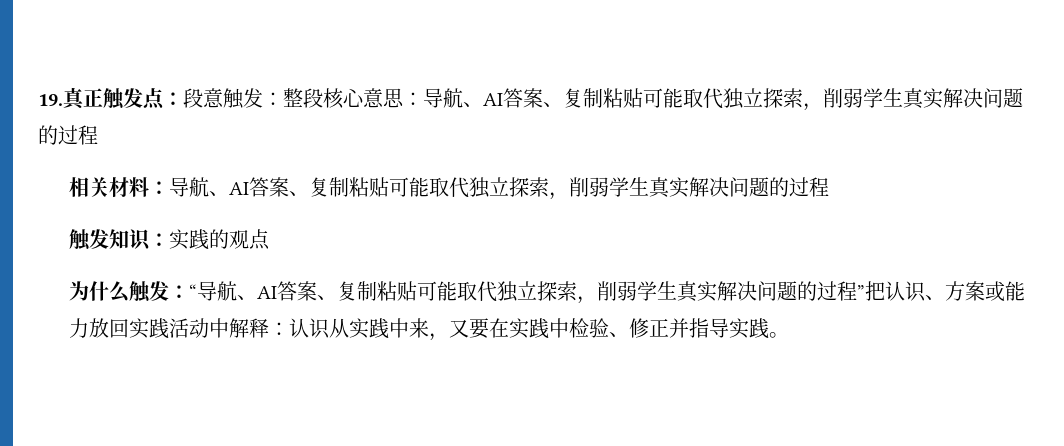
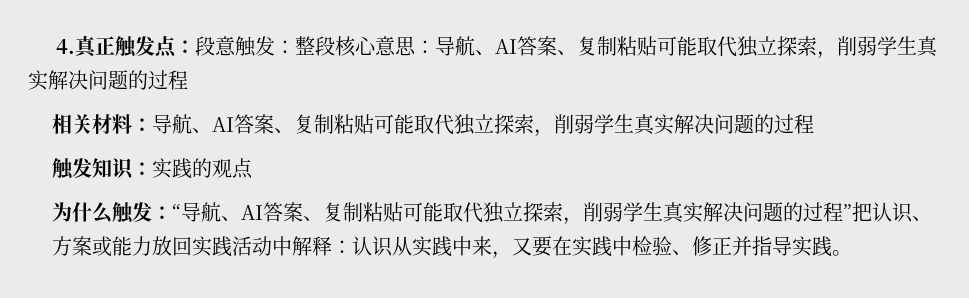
- 19.真正触发点：段意触发：整段核心意思：导航、AI答案、复制粘贴可能取代独立探索，削弱学生真实解决问题的过程
+ 4.真正触发点：段意触发：整段核心意思：导航、AI答案、复制粘贴可能取代独立探索，削弱学生真实解决问题的过程

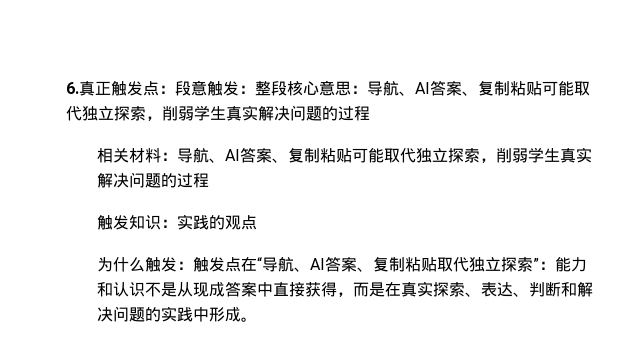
- 4.真正触发点：段意触发：整段核心意思：导航、AI答案、复制粘贴可能取代独立探索，削弱学生真实解决问题的过程
+ 6.真正触发点：段意触发：整段核心意思：导航、AI答案、复制粘贴可能取代独立探索，削弱学生真实解决问题的过程
- 为什么触发：“导航、AI答案、复制粘贴可能取代独立探索，削弱学生真实解决问题的过程”把认识、方案或能力放回实践活动中解释：认识从实践中来，又要在实践中检验、修正并指导实践。
+ 为什么触发：触发点在“导航、AI答案、复制粘贴取代独立探索”：能力和认识不是从现成答案中直接获得，而是在真实探索、表达、判断和解决问题的实践中形成。

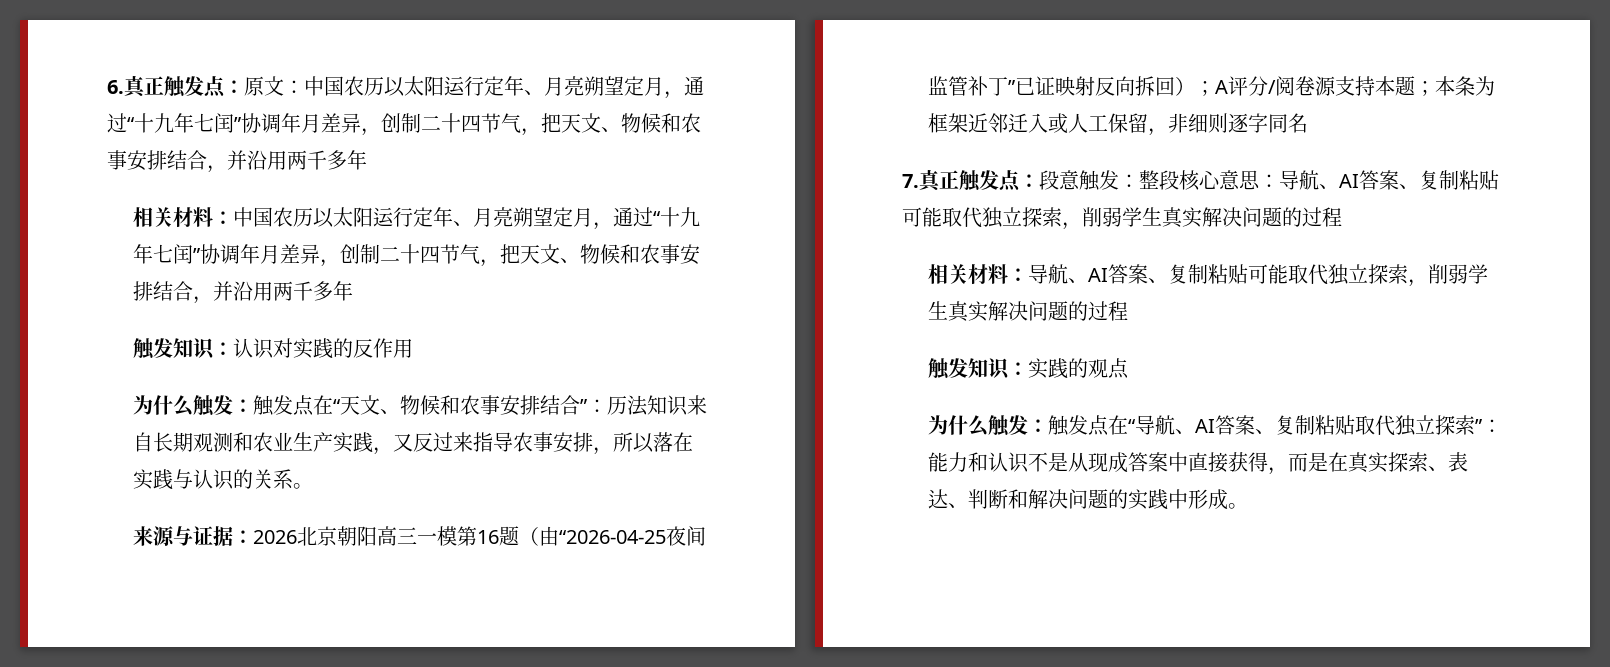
- 6.真正触发点：段意触发：整段核心意思：导航、AI答案、复制粘贴可能取代独立探索，削弱学生真实解决问题的过程
+ 6.真正触发点：原文：中国农历以太阳运行定年、月亮朔望定月，通过“十九年七闰”协调年月差异，创制二十四节气，把天文、物候和农事安排结合，并沿用两千多年
+ 相关材料：中国农历以太阳运行定年、月亮朔望定月，通过“十九年七闰”协调年月差异，创制二十四节气，把天文、物候和农事安排结合，并沿用两千多年
+ 触发知识：认识对实践的反作用
+ 为什么触发：触发点在“天文、物候和农事安排结合”：历法知识来自长期观测和农业生产实践，又反过来指导农事安排，所以落在实践与认识的关系。
+ 来源与证据：2026北京朝阳高三一模第16题（由“2026-04-25夜间监管补丁”已证映射反向拆回）；A评分/阅卷源支持本题；本条为框架近邻迁入或人工保留，非细则逐字同名
+ 7.真正触发点：段意触发：整段核心意思：导航、AI答案、复制粘贴可能取代独立探索，削弱学生真实解决问题的过程

